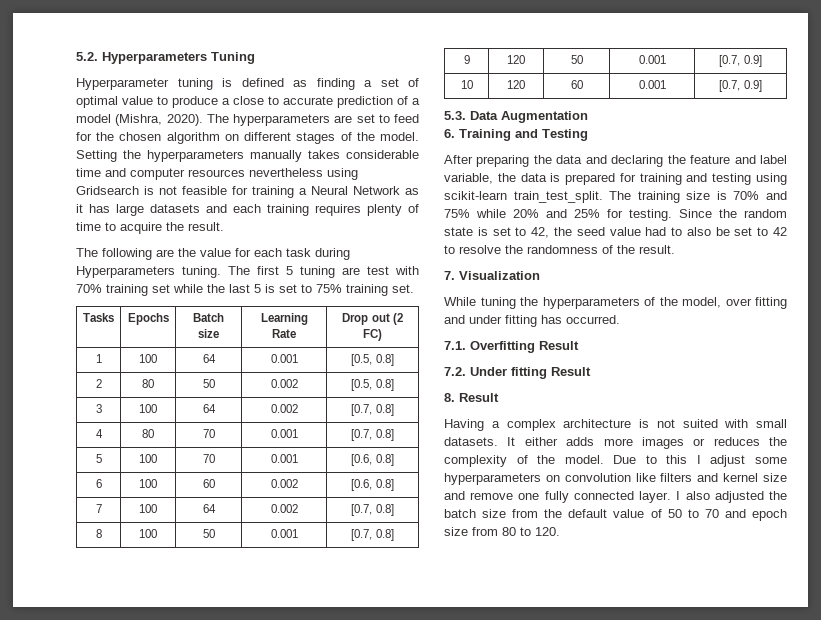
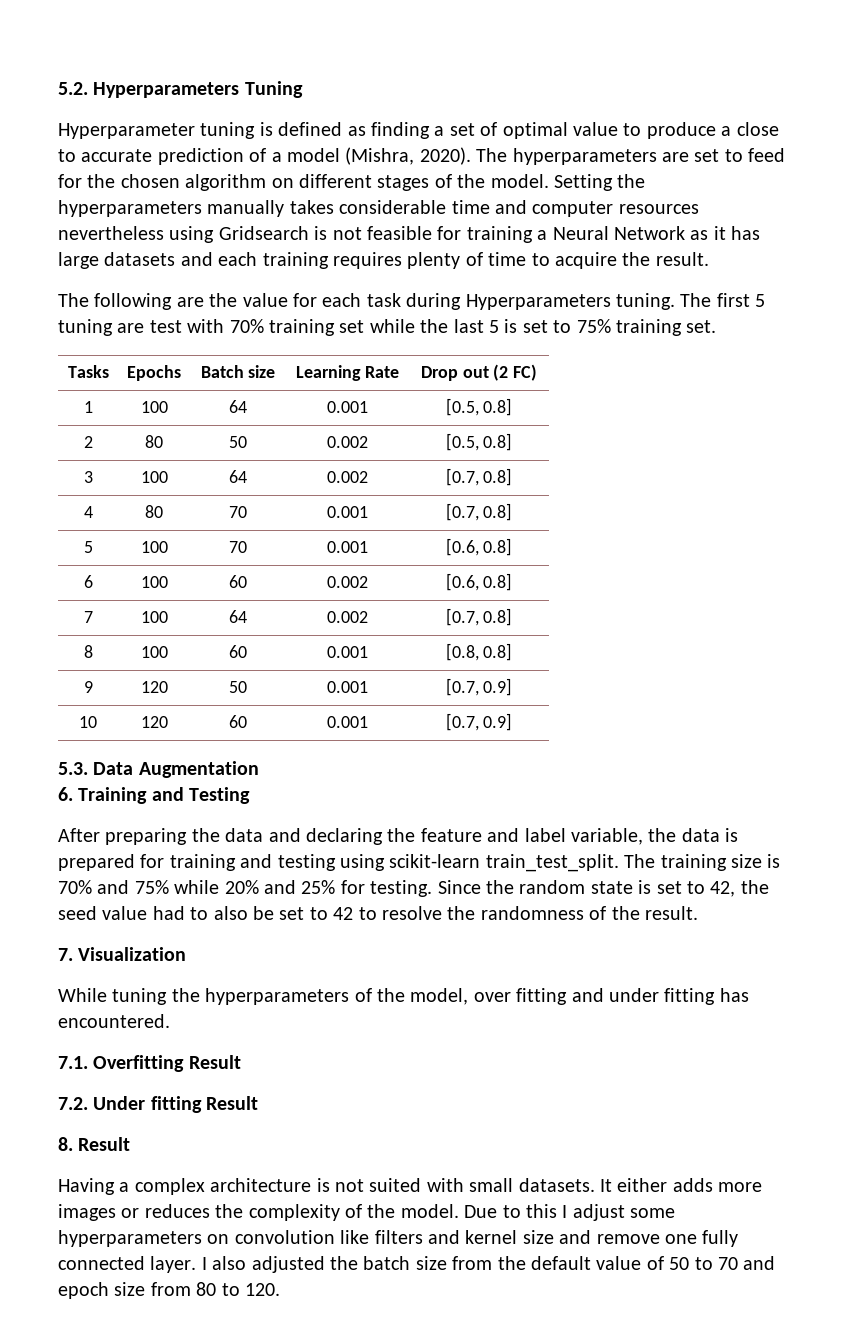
- 8 | 100 | 50 | 0.001 | [0.7, 0.8]
+ 8 | 100 | 60 | 0.001 | [0.8, 0.8]
- While tuning the hyperparameters of the model, over fitting and under fitting has occurred.
+ While tuning the hyperparameters of the model, over fitting and under fitting has encountered.

